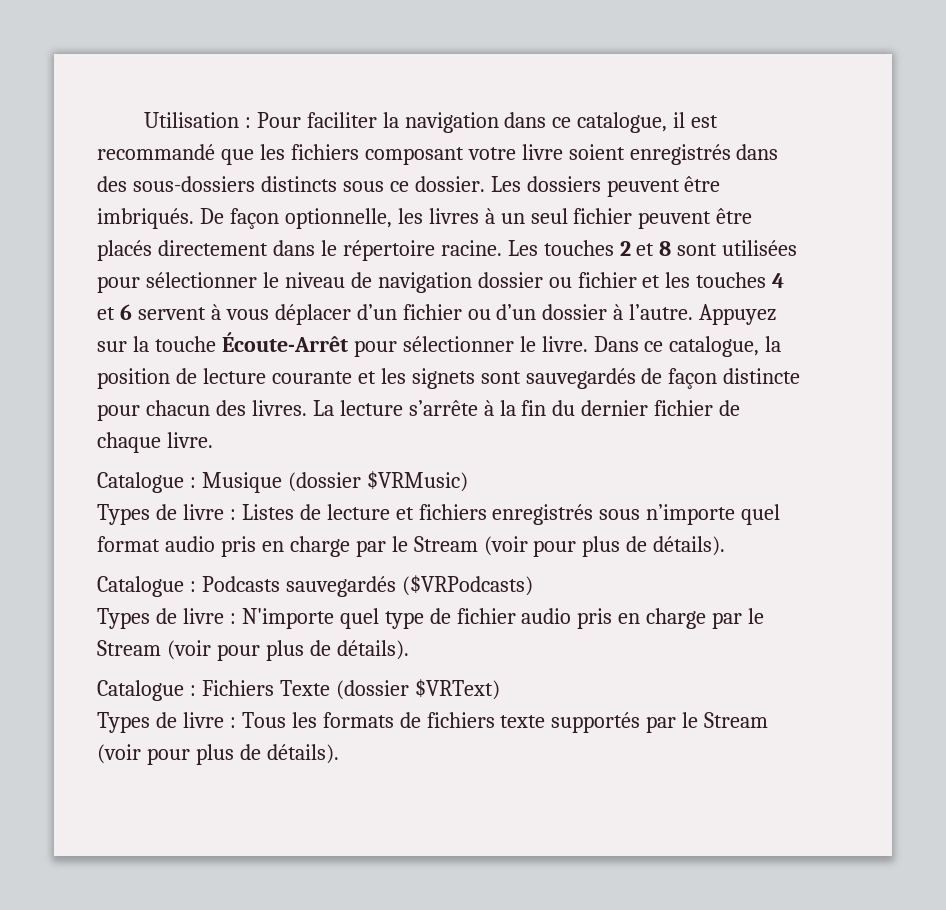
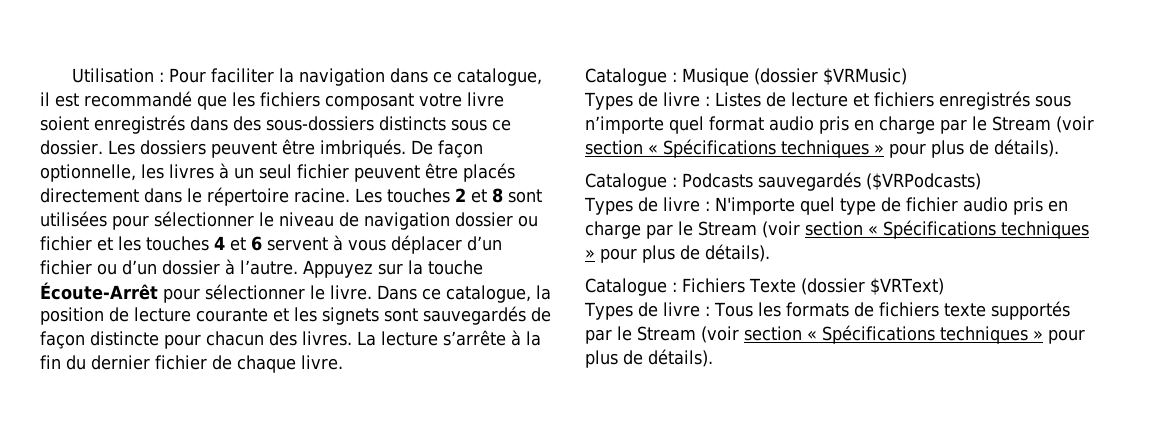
- Types de livre : Listes de lecture et fichiers enregistrés sous n’importe quel format audio pris en charge par le Stream (voir pour plus de détails).
+ Types de livre : Listes de lecture et fichiers enregistrés sous n’importe quel format audio pris en charge par le Stream (voir section « Spécifications techniques » pour plus de détails).
- Types de livre : N'importe quel type de fichier audio pris en charge par le Stream (voir pour plus de détails).
+ Types de livre : N'importe quel type de fichier audio pris en charge par le Stream (voir section « Spécifications techniques » pour plus de détails).
- Types de livre : Tous les formats de fichiers texte supportés par le Stream (voir pour plus de détails).
+ Types de livre : Tous les formats de fichiers texte supportés par le Stream (voir section « Spécifications techniques » pour plus de détails).

